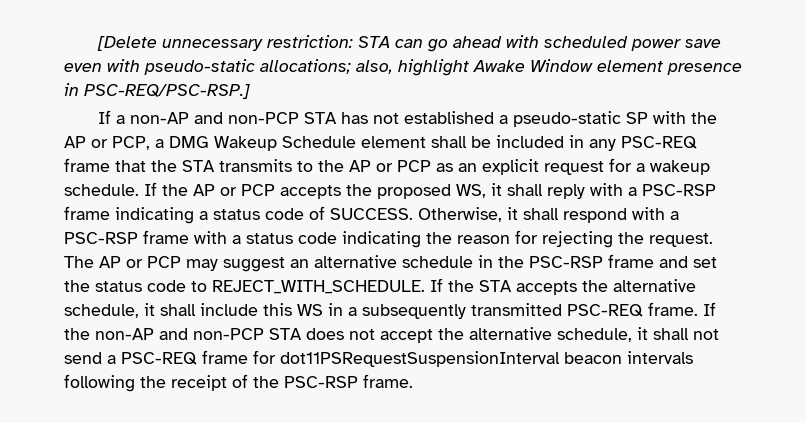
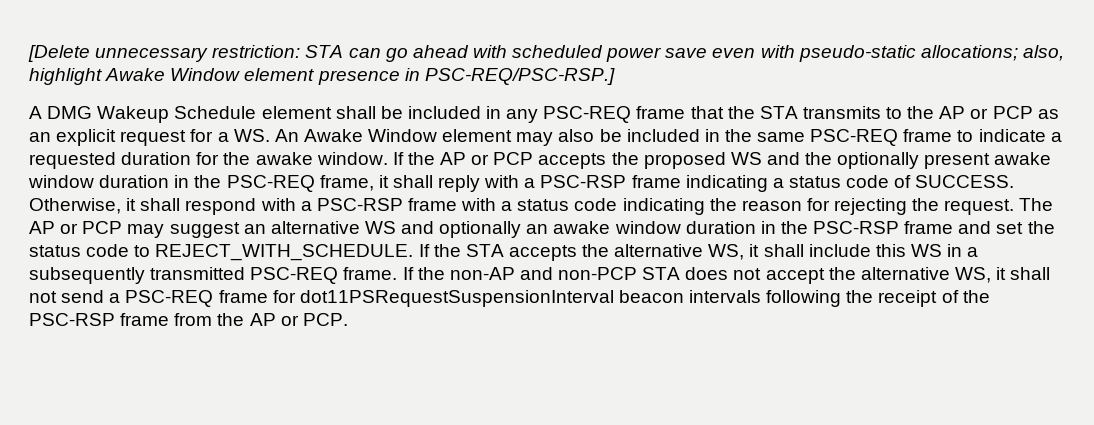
- If a non-AP and non-PCP STA has not established a pseudo-static SP with the AP or PCP, a DMG Wakeup Schedule element shall be included in any PSC-REQ frame that the STA transmits to the AP or PCP as an explicit request for a wakeup schedule.
+ A DMG Wakeup Schedule element shall be included in any PSC-REQ frame that the STA transmits to the AP or PCP as an explicit request for a WS. An Awake Window element may also be included in the same PSC-REQ frame to indicate a requested duration for the awake window.
- If the AP or PCP accepts the proposed WS, it shall reply with a PSC-RSP frame indicating a status code of SUCCESS.
+ If the AP or PCP accepts the proposed WS and the optionally present awake window duration in the PSC-REQ frame, it shall reply with a PSC-RSP frame indicating a status code of SUCCESS.
- The AP or PCP may suggest an alternative schedule in the PSC-RSP frame and set the status code to REJECT_WITH_SCHEDULE.
+ The AP or PCP may suggest an alternative WS and optionally an awake window duration in the PSC-RSP frame and set the status code to REJECT_WITH_SCHEDULE.
- If the STA accepts the alternative schedule, it shall include this WS in a subsequently transmitted PSC-REQ frame.
+ If the STA accepts the alternative WS, it shall include this WS in a subsequently transmitted PSC-REQ frame.
- If the non-AP and non-PCP STA does not accept the alternative schedule, it shall not send a PSC-REQ frame for dot11PSRequestSuspensionInterval beacon intervals following the receipt of the PSC-RSP frame.
+ If the non-AP and non-PCP STA does not accept the alternative WS, it shall not send a PSC-REQ frame for dot11PSRequestSuspensionInterval beacon intervals following the receipt of the PSC-RSP frame from the AP or PCP.

